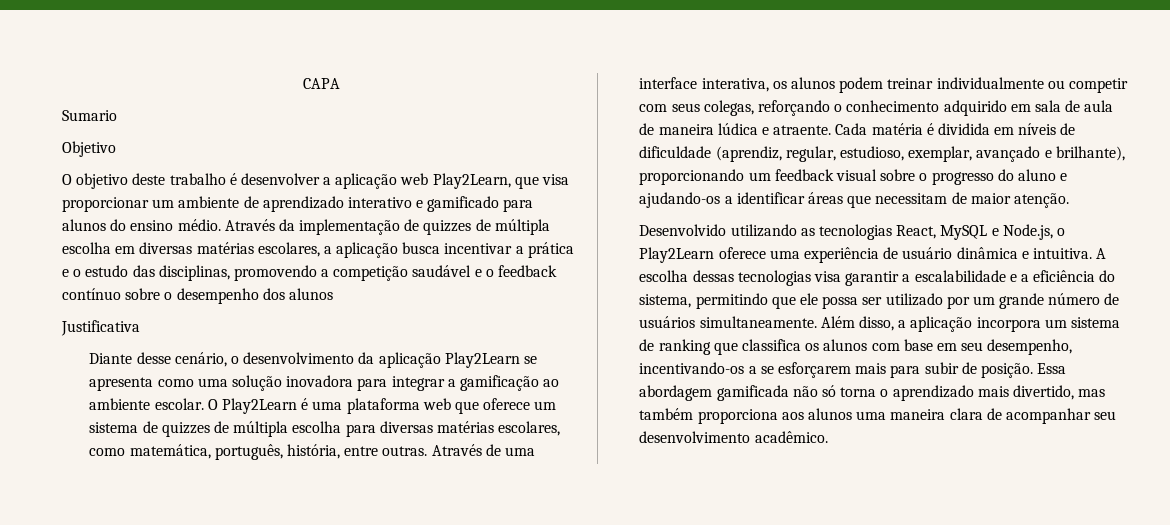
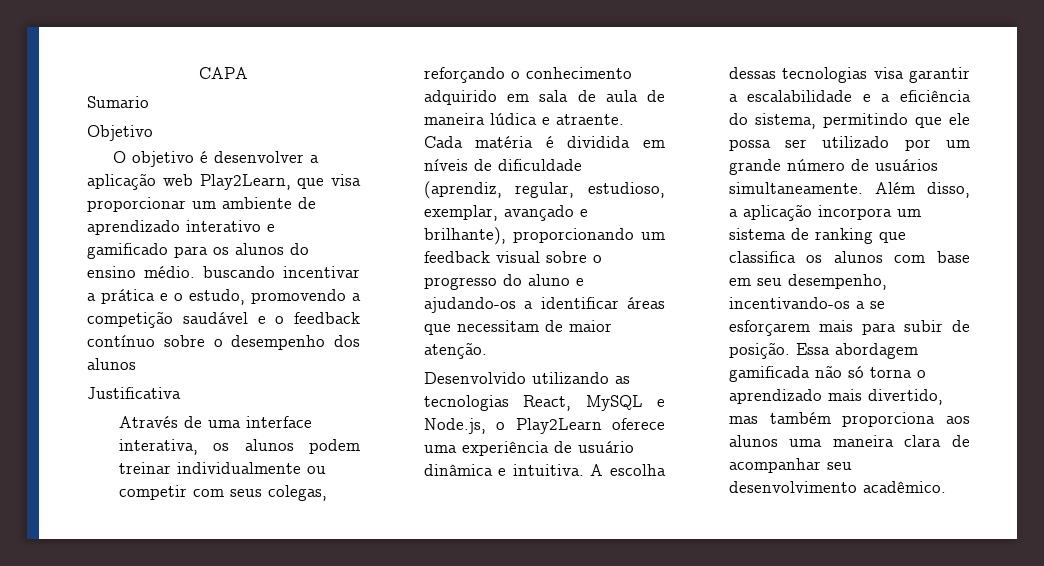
- O objetivo deste trabalho é desenvolver a aplicação web Play2Learn, que visa proporcionar um ambiente de aprendizado interativo e gamificado para alunos do ensino médio. Através da implementação de quizzes de múltipla escolha em diversas matérias escolares, a aplicação busca incentivar a prática e o estudo das disciplinas, promovendo a competição saudável e o feedback contínuo sobre o desempenho dos alunos
+ O objetivo é desenvolver a aplicação web Play2Learn, que visa proporcionar um ambiente de aprendizado interativo e gamificado para os alunos do ensino médio. buscando incentivar a prática e o estudo, promovendo a competição saudável e o feedback contínuo sobre o desempenho dos alunos
- Diante desse cenário, o desenvolvimento da aplicação Play2Learn se apresenta como uma solução inovadora para integrar a gamificação ao ambiente escolar. O Play2Learn é uma plataforma web que oferece um sistema de quizzes de múltipla escolha para diversas matérias escolares, como matemática, português, história, entre outras.

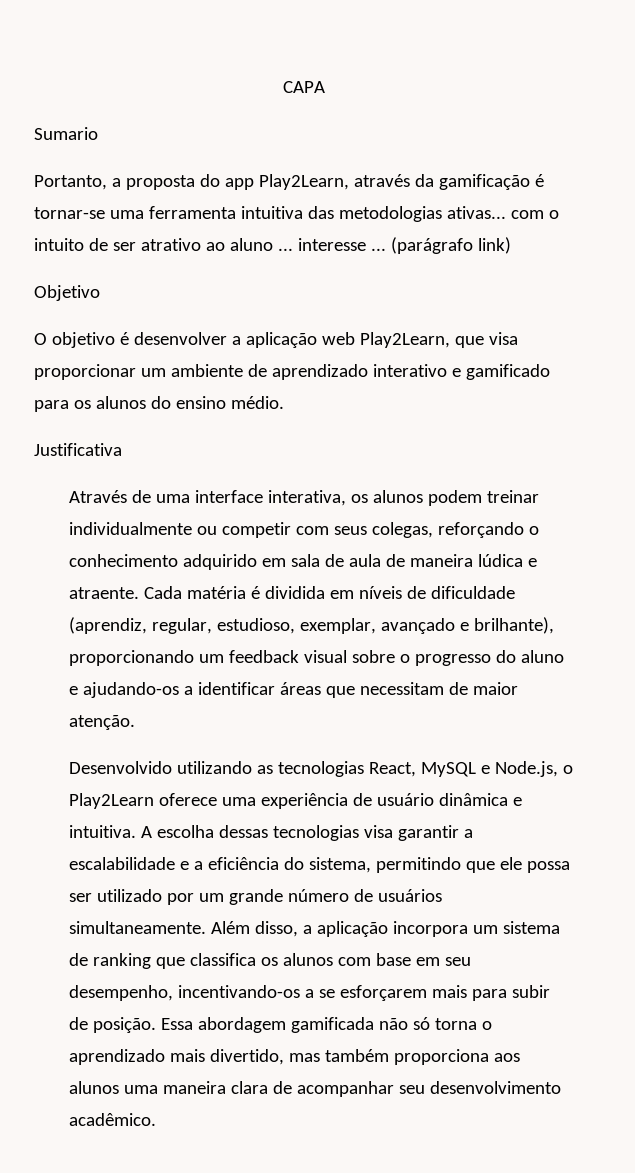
+ Portanto, a proposta do app Play2Learn, através da gamificação é tornar-se uma ferramenta intuitiva das metodologias ativas... com o intuito de ser atrativo ao aluno ... interesse ... (parágrafo link)
- O objetivo é desenvolver a aplicação web Play2Learn, que visa proporcionar um ambiente de aprendizado interativo e gamificado para os alunos do ensino médio. buscando incentivar a prática e o estudo, promovendo a competição saudável e o feedback contínuo sobre o desempenho dos alunos
+ O objetivo é desenvolver a aplicação web Play2Learn, que visa proporcionar um ambiente de aprendizado interativo e gamificado para os alunos do ensino médio.

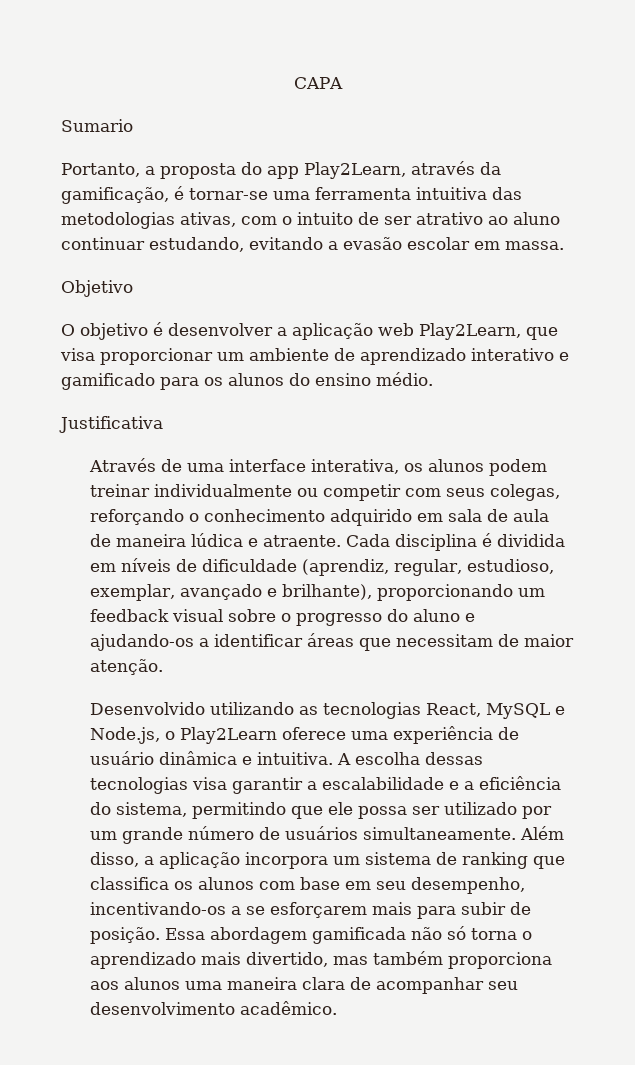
- Portanto, a proposta do app Play2Learn, através da gamificação é tornar-se uma ferramenta intuitiva das metodologias ativas... com o intuito de ser atrativo ao aluno ... interesse ... (parágrafo link)
+ Portanto, a proposta do app Play2Learn, através da gamificação, é tornar-se uma ferramenta intuitiva das metodologias ativas, com o intuito de ser atrativo ao aluno continuar estudando, evitando a evasão escolar em massa.
- Cada matéria é dividida em níveis de dificuldade (aprendiz, regular, estudioso, exemplar, avançado e brilhante), proporcionando um feedback visual sobre o progresso do aluno e ajudando-os a identificar áreas que necessitam de maior atenção.
+ Cada disciplina é dividida em níveis de dificuldade (aprendiz, regular, estudioso, exemplar, avançado e brilhante), proporcionando um feedback visual sobre o progresso do aluno e ajudando-os a identificar áreas que necessitam de maior atenção.

